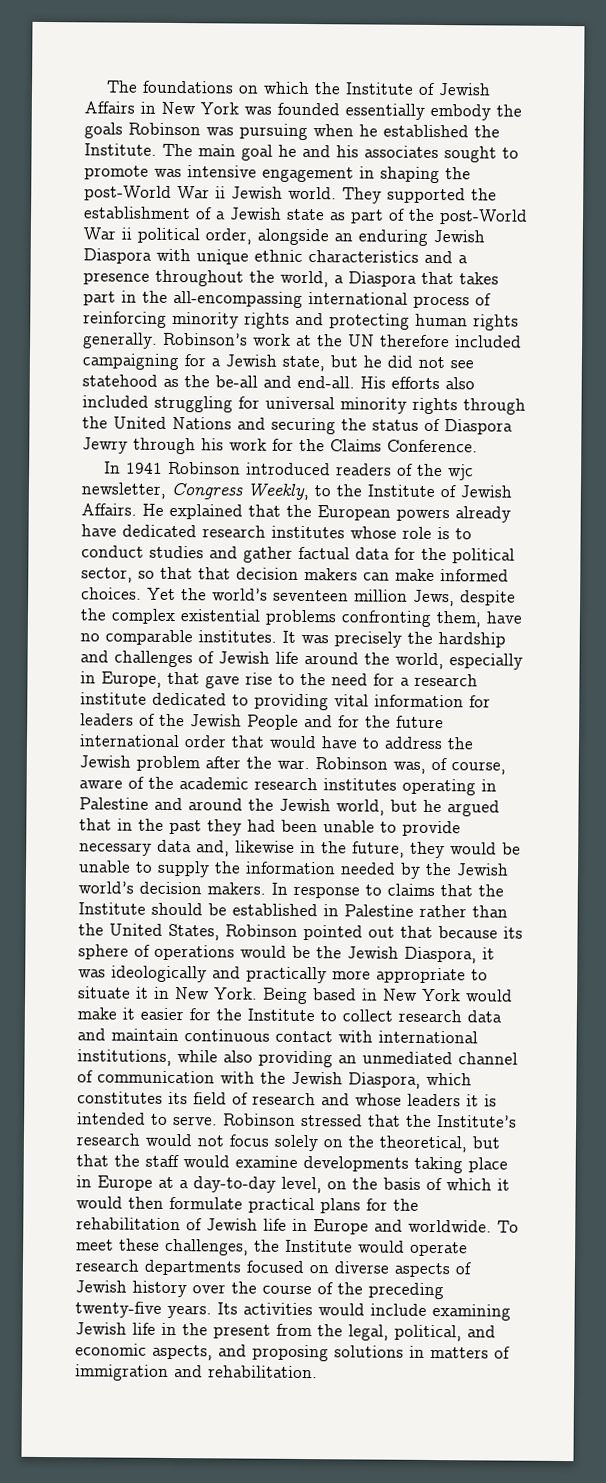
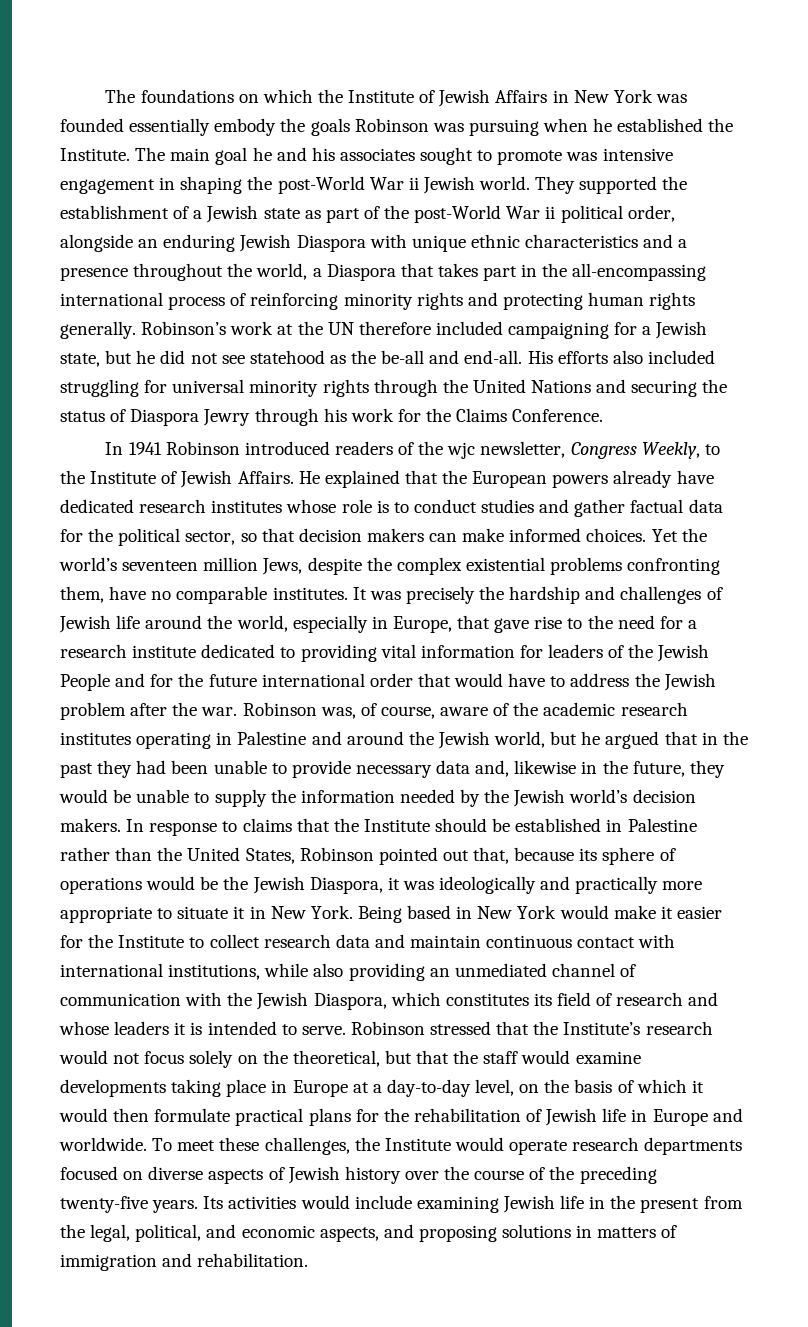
- He explained that the European powers already have dedicated research institutes whose role is to conduct studies and gather factual data for the political sector, so that that decision makers can make informed choices.
+ He explained that the European powers already have dedicated research institutes whose role is to conduct studies and gather factual data for the political sector, so that decision makers can make informed choices.
- In response to claims that the Institute should be established in Palestine rather than the United States, Robinson pointed out that because its sphere of operations would be the Jewish Diaspora, it was ideologically and practically more appropriate to situate it in New York.
+ In response to claims that the Institute should be established in Palestine rather than the United States, Robinson pointed out that, because its sphere of operations would be the Jewish Diaspora, it was ideologically and practically more appropriate to situate it in New York.

